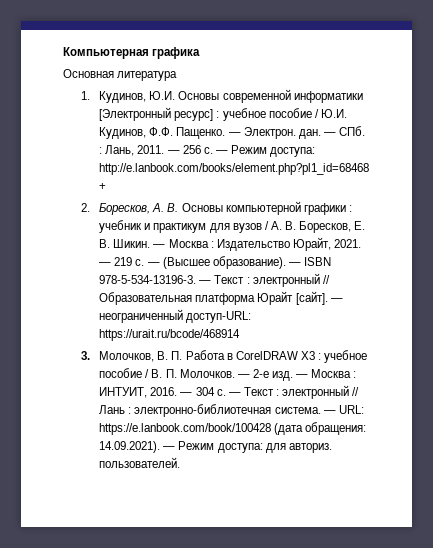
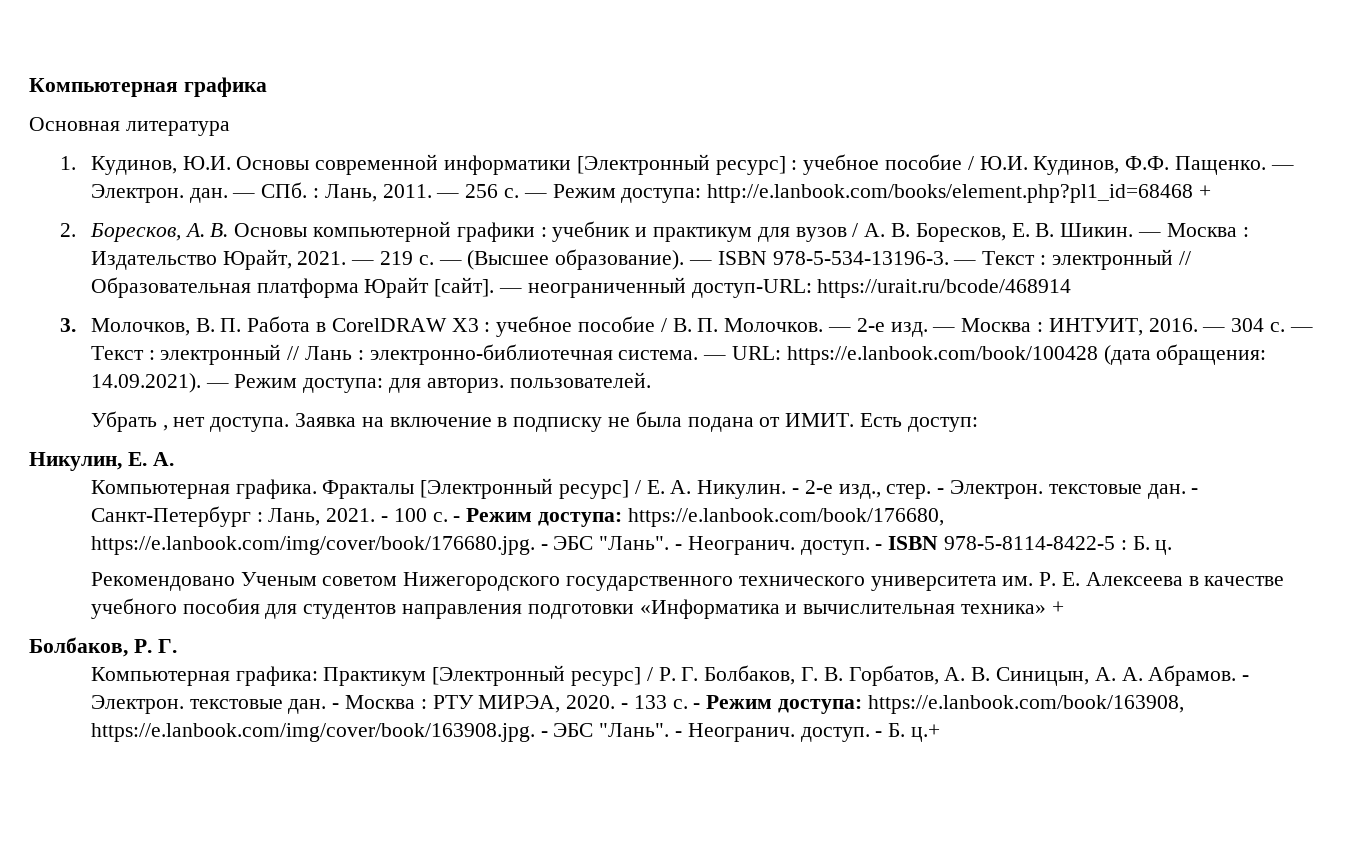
+ Убрать , нет доступа. Заявка на включение в подписку не была подана от ИМИТ. Есть доступ:
+ Никулин, Е. А.
+ Компьютерная графика. Фракталы [Электронный ресурс] / Е. А. Никулин. - 2-е изд., стер. - Электрон. текстовые дан. - Санкт-Петербург : Лань, 2021. - 100 с. - Режим доступа: https://e.lanbook.com/book/176680, https://e.lanbook.com/img/cover/book/176680.jpg. - ЭБС "Лань". - Неогранич. доступ. - ISBN 978-5-8114-8422-5 : Б. ц.
+ Рекомендовано Ученым советом Нижегородского государственного технического университета им. Р. Е. Алексеева в качестве учебного пособия для студентов направления подготовки «Информатика и вычислительная техника» +
+ Болбаков, Р. Г.
+ Компьютерная графика: Практикум [Электронный ресурс] / Р. Г. Болбаков, Г. В. Горбатов, А. В. Синицын, А. А. Абрамов. - Электрон. текстовые дан. - Москва : РТУ МИРЭА, 2020. - 133 с. - Режим доступа: https://e.lanbook.com/book/163908, https://e.lanbook.com/img/cover/book/163908.jpg. - ЭБС "Лань". - Неогранич. доступ. - Б. ц.+

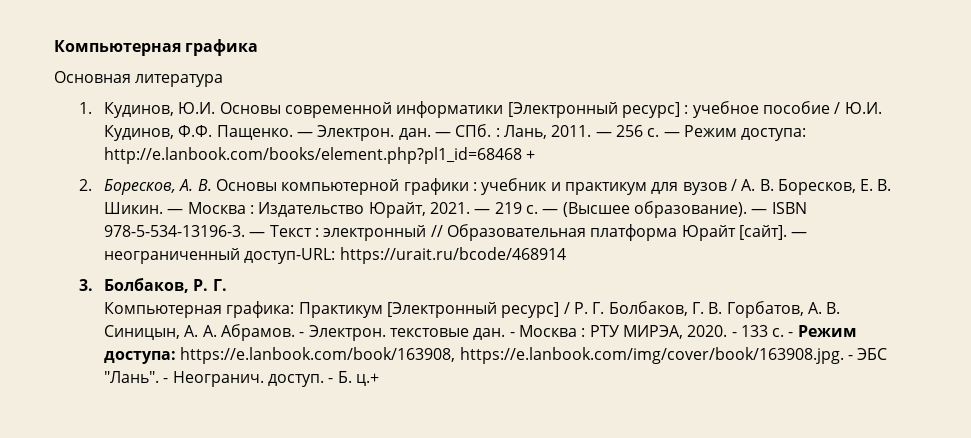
- 3. Молочков, В. П. Работа в CorelDRAW X3 : учебное пособие / В. П. Молочков. — 2-е изд. — Москва : ИНТУИТ, 2016. — 304 с. — Текст : электронный // Лань : электронно-библиотечная система. — URL: https://e.lanbook.com/book/100428 (дата обращения: 14.09.2021). — Режим доступа: для авториз. пользователей.
- Убрать , нет доступа. Заявка на включение в подписку не была подана от ИМИТ. Есть доступ:
- Никулин, Е. А.
- Компьютерная графика. Фракталы [Электронный ресурс] / Е. А. Никулин. - 2-е изд., стер. - Электрон. текстовые дан. - Санкт-Петербург : Лань, 2021. - 100 с. - Режим доступа: https://e.lanbook.com/book/176680, https://e.lanbook.com/img/cover/book/176680.jpg. - ЭБС "Лань". - Неогранич. доступ. - ISBN 978-5-8114-8422-5 : Б. ц.
- Рекомендовано Ученым советом Нижегородского государственного технического университета им. Р. Е. Алексеева в качестве учебного пособия для студентов направления подготовки «Информатика и вычислительная техника» +
- Болбаков, Р. Г.
+ 3. Болбаков, Р. Г.

